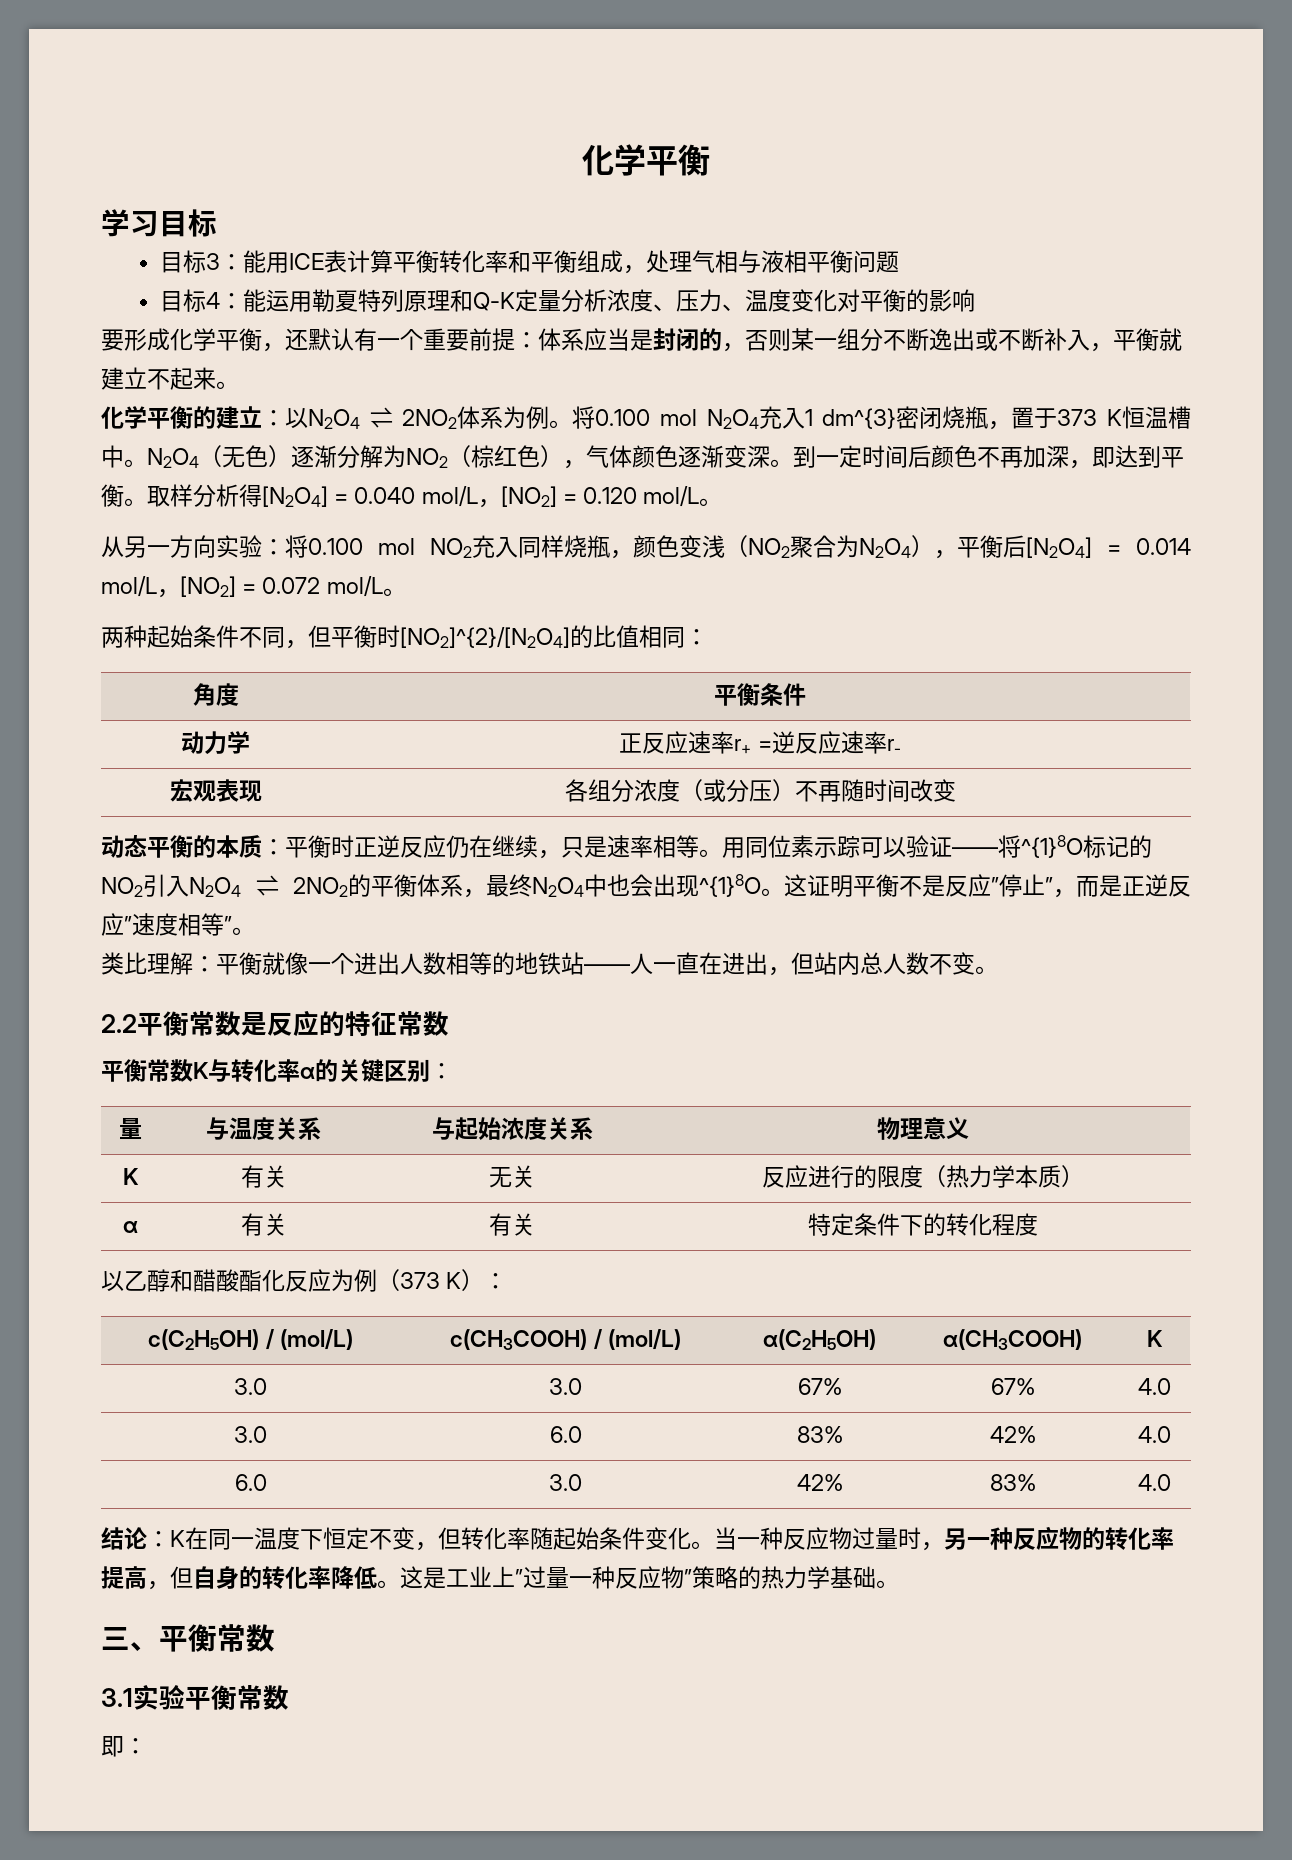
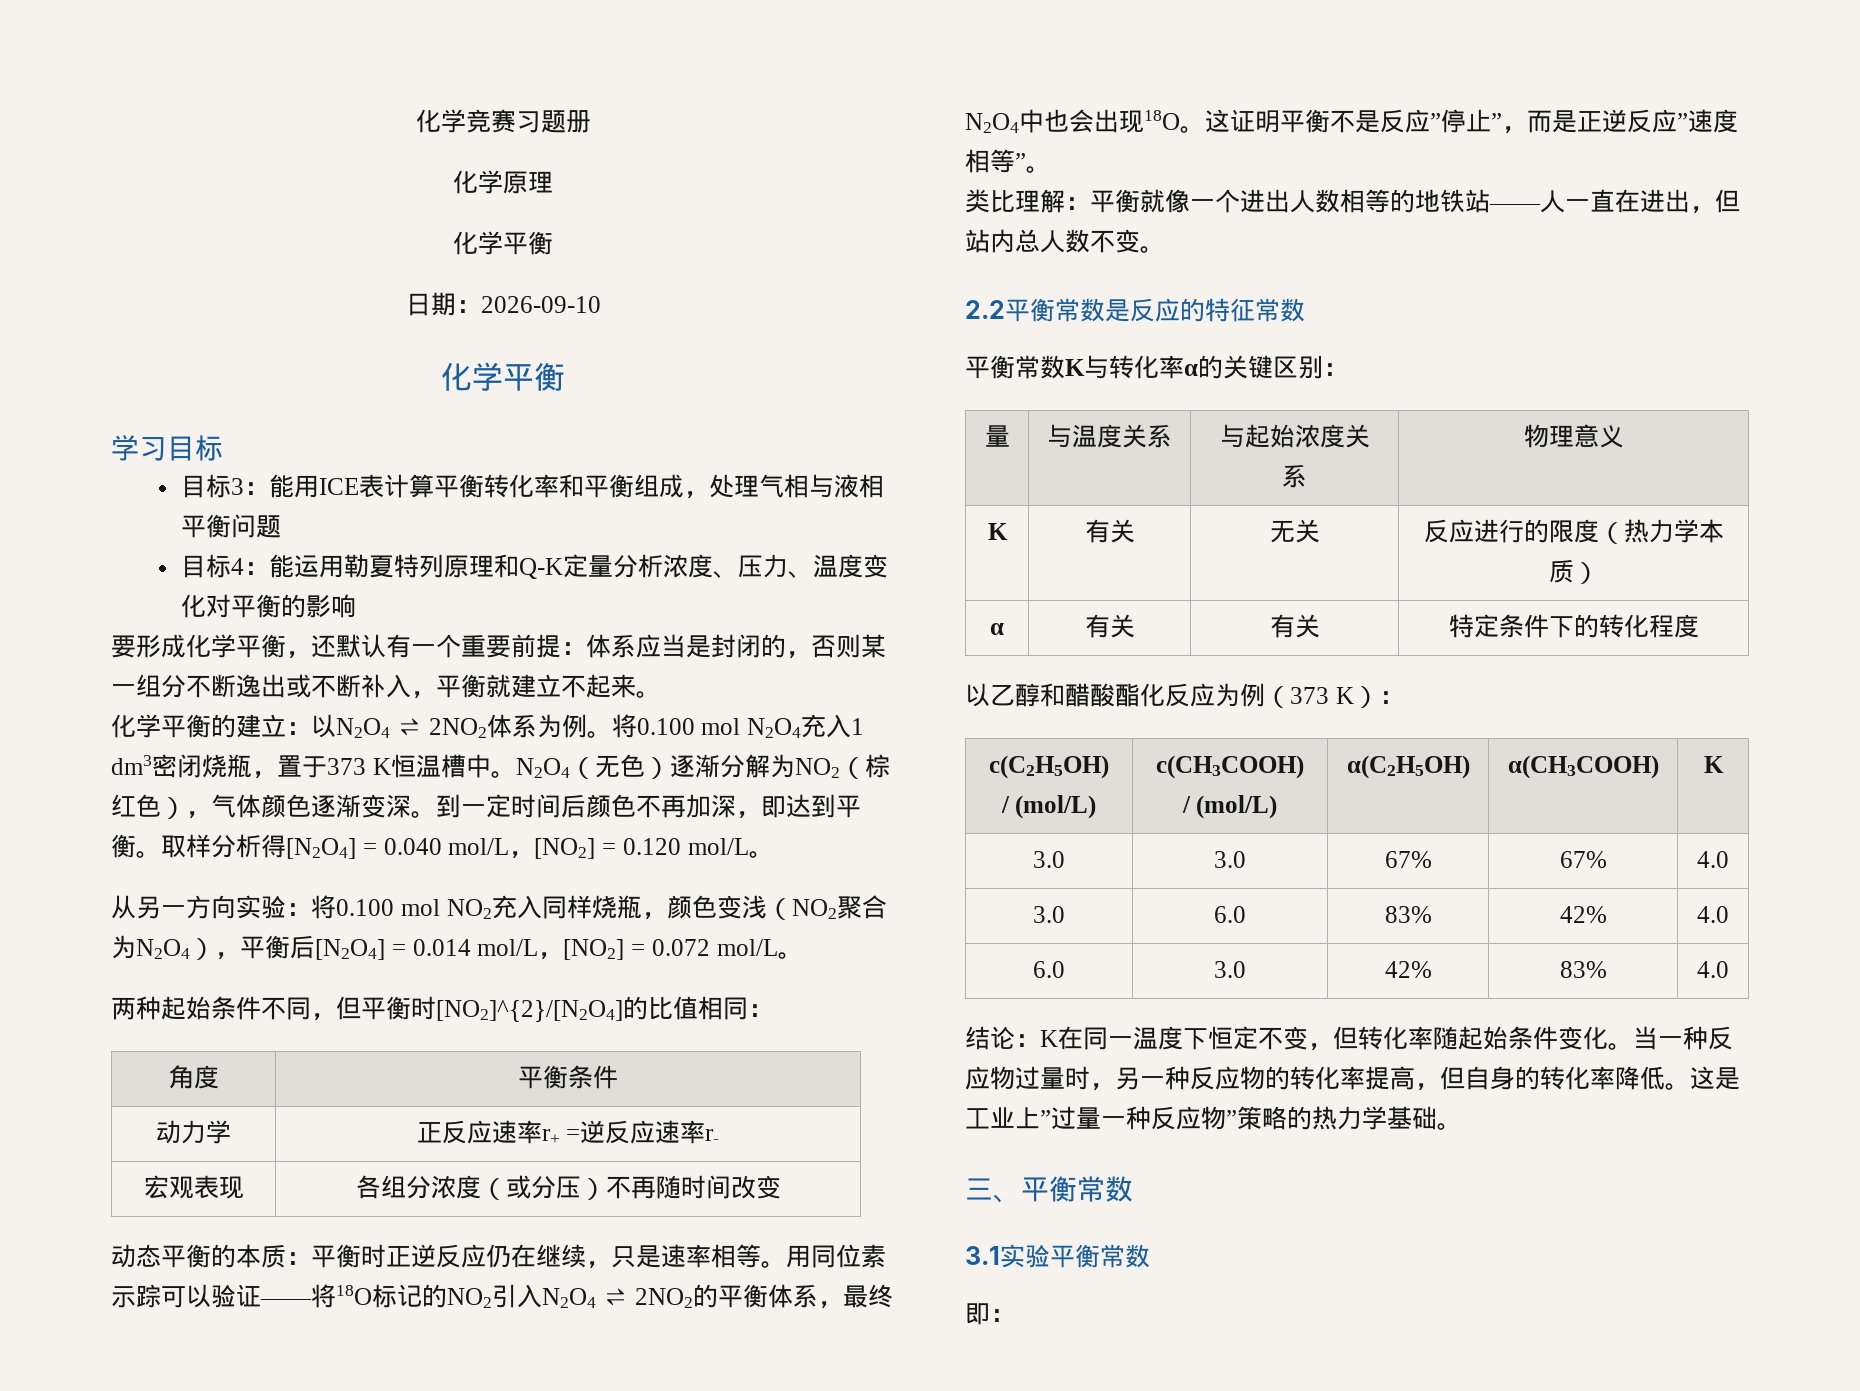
+ 化学竞赛习题册
+ 化学原理
+ 化学平衡
+ 日期：2026-09-10
- 将0.100 mol N2O4充入1 dm^{3}密闭烧瓶，置于373 K恒温槽中。
+ 将0.100 mol N2O4充入1 dm3密闭烧瓶，置于373 K恒温槽中。
- 用同位素示踪可以验证——将^{1}8O标记的NO2引入N2O4 ⇌ 2NO2的平衡体系，最终N2O4中也会出现^{1}8O。
+ 用同位素示踪可以验证——将18O标记的NO2引入N2O4 ⇌ 2NO2的平衡体系，最终N2O4中也会出现18O。

